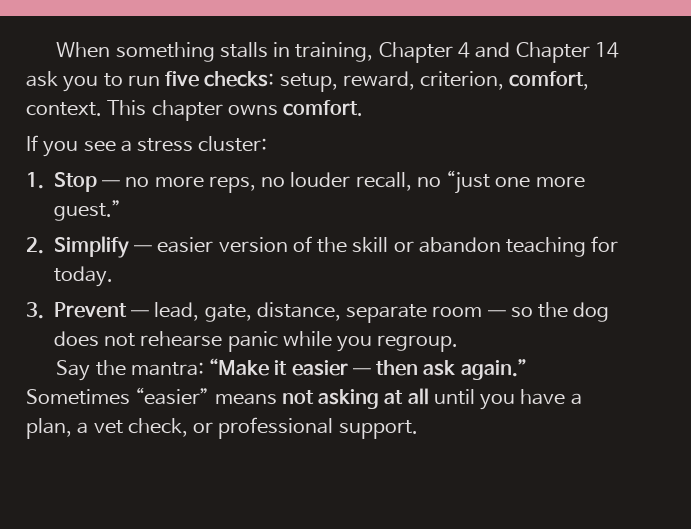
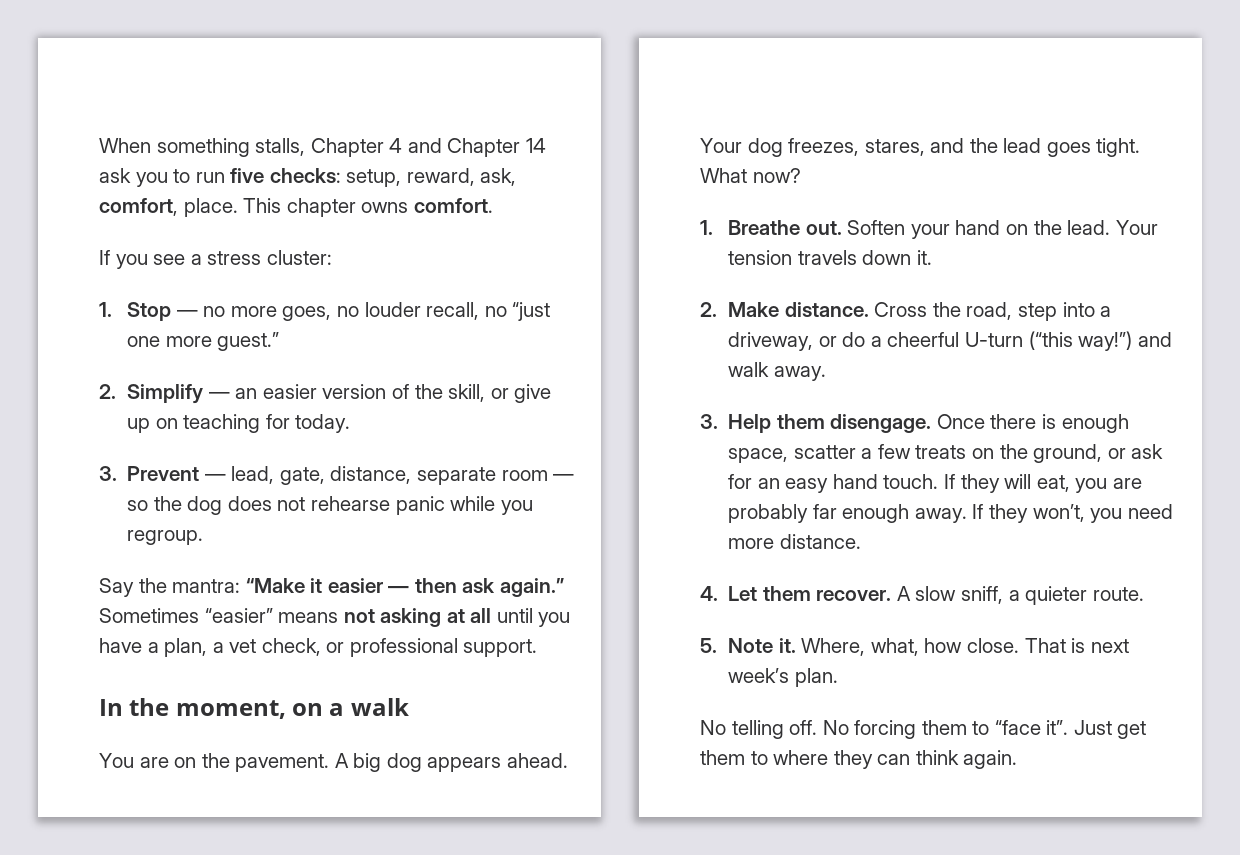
- When something stalls in training, Chapter 4 and Chapter 14 ask you to run five checks: setup, reward, criterion, comfort, context.
+ When something stalls, Chapter 4 and Chapter 14 ask you to run five checks: setup, reward, ask, comfort, place.
- 1. Stop — no more reps, no louder recall, no “just one more guest.”
+ 1. Stop — no more goes, no louder recall, no “just one more guest.”
- 2. Simplify — easier version of the skill or abandon teaching for today.
+ 2. Simplify — an easier version of the skill, or give up on teaching for today.
+ In the moment, on a walk
+ You are on the pavement. A big dog appears ahead. Your dog freezes, stares, and the lead goes tight. What now?
+ 1. Breathe out. Soften your hand on the lead. Your tension travels down it.
+ 2. Make distance. Cross the road, step into a driveway, or do a cheerful U-turn (“this way!”) and walk away.
+ 3. Help them disengage. Once there is enough space, scatter a few treats on the ground, or ask for an easy hand touch. If they will eat, you are probably far enough away. If they won’t, you need more distance.
+ 4. Let them recover. A slow sniff, a quieter route.
+ 5. Note it. Where, what, how close. That is next week’s plan.
+ No telling off. No forcing them to “face it”. Just get them to where they can think again.

